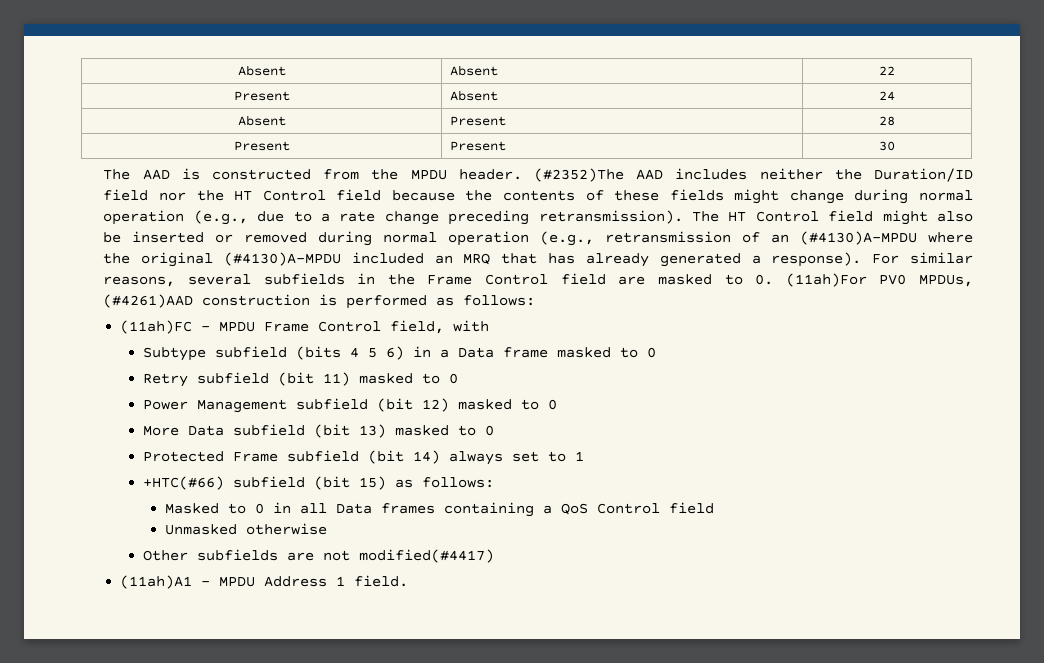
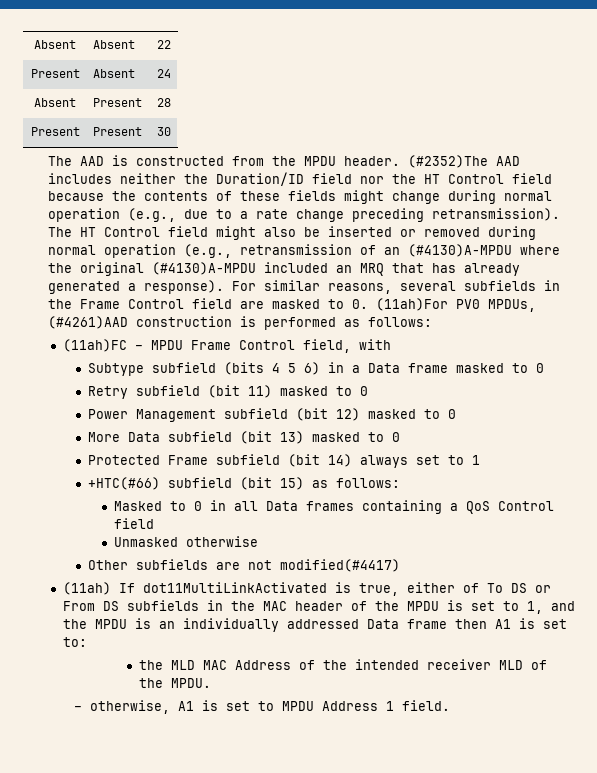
- (11ah)A1 – MPDU Address 1 field.
+ (11ah) If dot11MultiLinkActivated is true, either of To DS or From DS subfields in the MAC header of the MPDU is set to 1, and the MPDU is an individually addressed Data frame then A1 is set to:
+ the MLD MAC Address of the intended receiver MLD of the MPDU.
+ – otherwise, A1 is set to MPDU Address 1 field.

